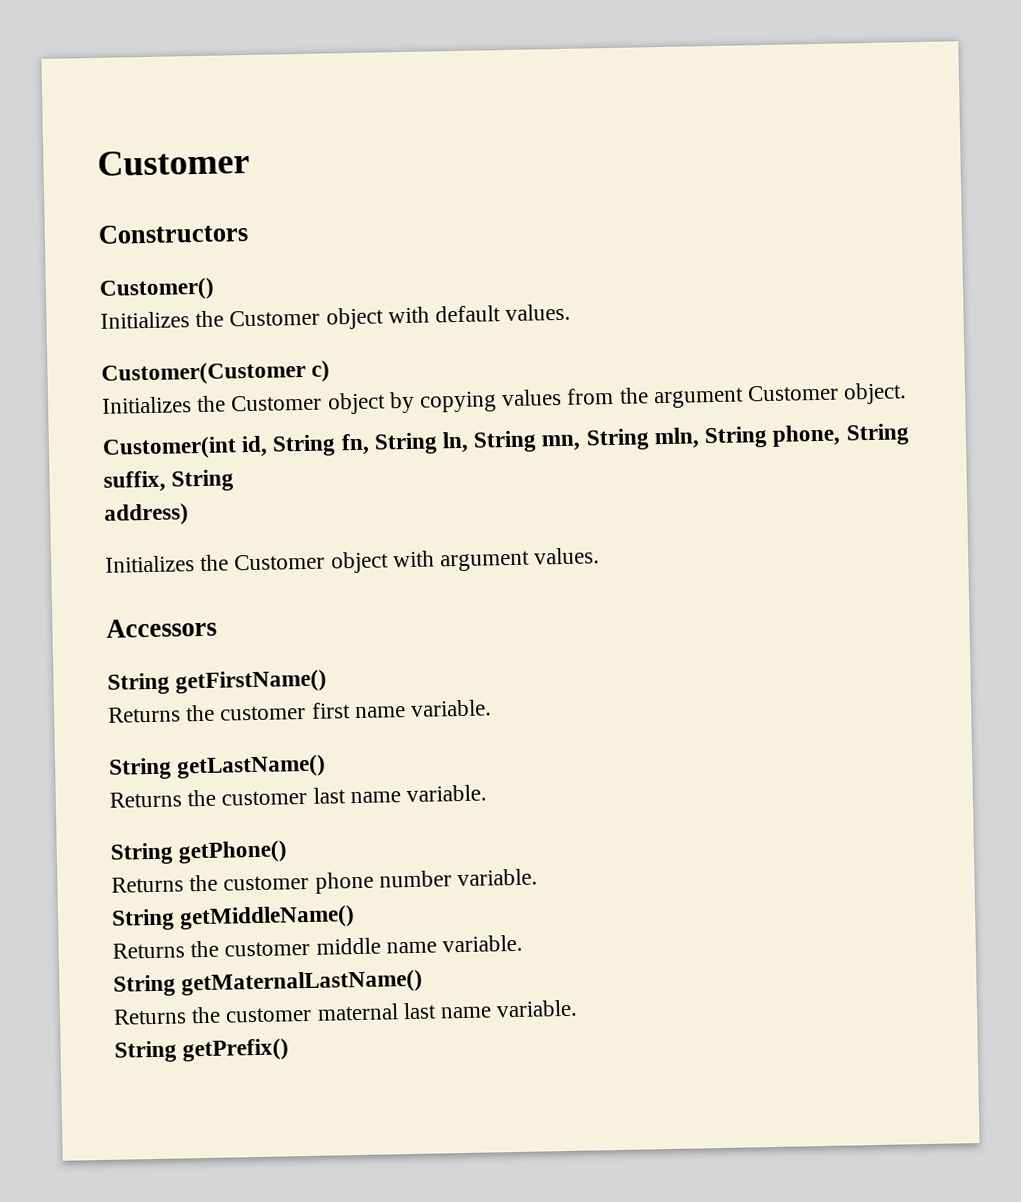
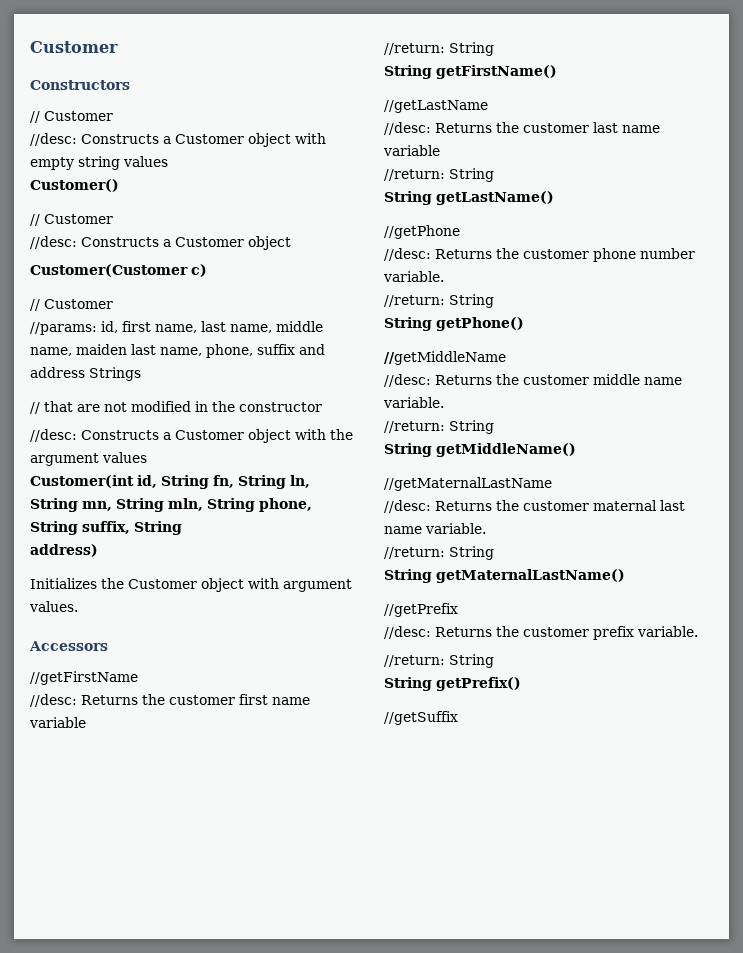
  Constructors
+ // Customer
+ //desc: Constructs a Customer object with empty string values
  Customer()
- Initializes the Customer object with default values.
+ // Customer
+ //desc: Constructs a Customer object
  Customer(Customer c)
- Initializes the Customer object by copying values from the argument Customer object.
+ // Customer
+ //params: id, first name, last name, middle name, maiden last name, phone, suffix and address Strings
+ // that are not modified in the constructor
+ //desc: Constructs a Customer object with the argument values
+ //getFirstName
+ //desc: Returns the customer first name variable
+ //return: String
  String getFirstName()
- Returns the customer first name variable.
+ //getLastName
+ //desc: Returns the customer last name variable
+ //return: String
  String getLastName()
- Returns the customer last name variable.
+ //getPhone
+ //desc: Returns the customer phone number variable.
+ //return: String
  String getPhone()
- Returns the customer phone number variable.
+ //getMiddleName
+ //desc: Returns the customer middle name variable.
+ //return: String
  String getMiddleName()
- Returns the customer middle name variable.
+ //getMaternalLastName
+ //desc: Returns the customer maternal last name variable.
+ //return: String
  String getMaternalLastName()
- Returns the customer maternal last name variable.
+ //getPrefix
+ //desc: Returns the customer prefix variable.
+ //return: String
+ //getSuffix

